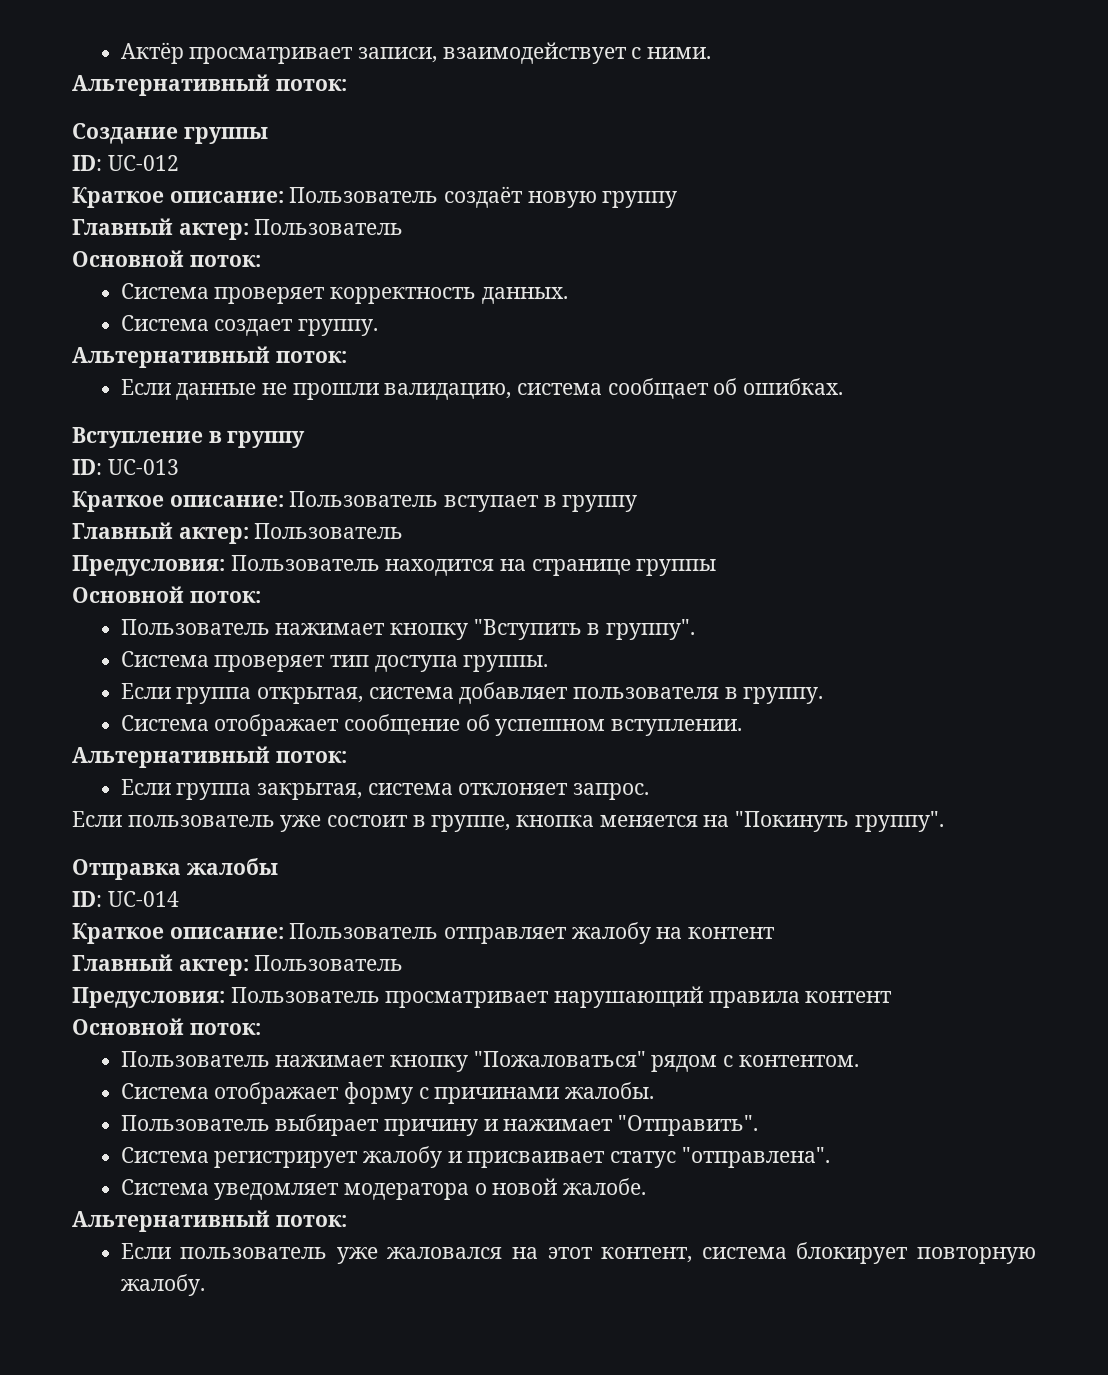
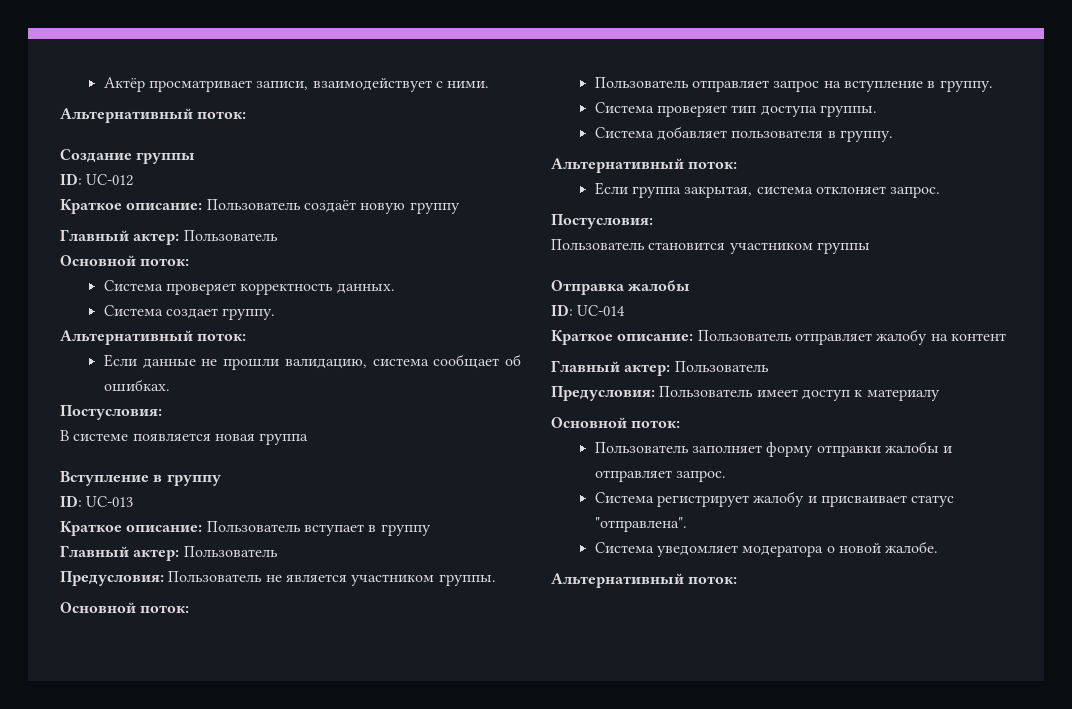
  Если данные не прошли валидацию, система сообщает об ошибках.
+ Постусловия:
+ В системе появляется новая группа
- Предусловия: Пользователь находится на странице группы
+ Предусловия: Пользователь не является участником группы.
  Основной поток:
- Пользователь нажимает кнопку "Вступить в группу".
+ Пользователь отправляет запрос на вступление в группу.
- Если группа открытая, система добавляет пользователя в группу.
+ Система добавляет пользователя в группу.
- Система отображает сообщение об успешном вступлении.
  Если группа закрытая, система отклоняет запрос.
- Если пользователь уже состоит в группе, кнопка меняется на "Покинуть группу".
+ Постусловия:
+ Пользователь становится участником группы
- Предусловия: Пользователь просматривает нарушающий правила контент
+ Предусловия: Пользователь имеет доступ к материалу
  Основной поток:
- Пользователь нажимает кнопку "Пожаловаться" рядом с контентом.
- Система отображает форму с причинами жалобы.
- Пользователь выбирает причину и нажимает "Отправить".
+ Пользователь заполняет форму отправки жалобы и отправляет запрос.
- Если пользователь уже жаловался на этот контент, система блокирует повторную жалобу.

